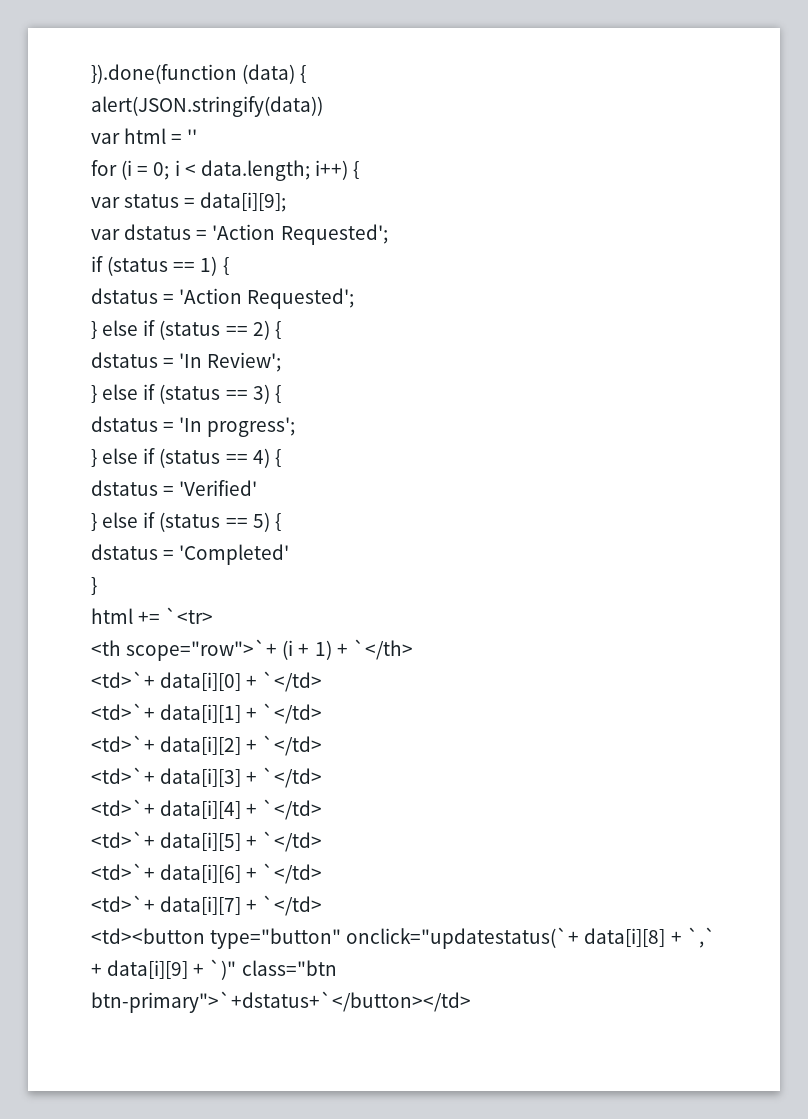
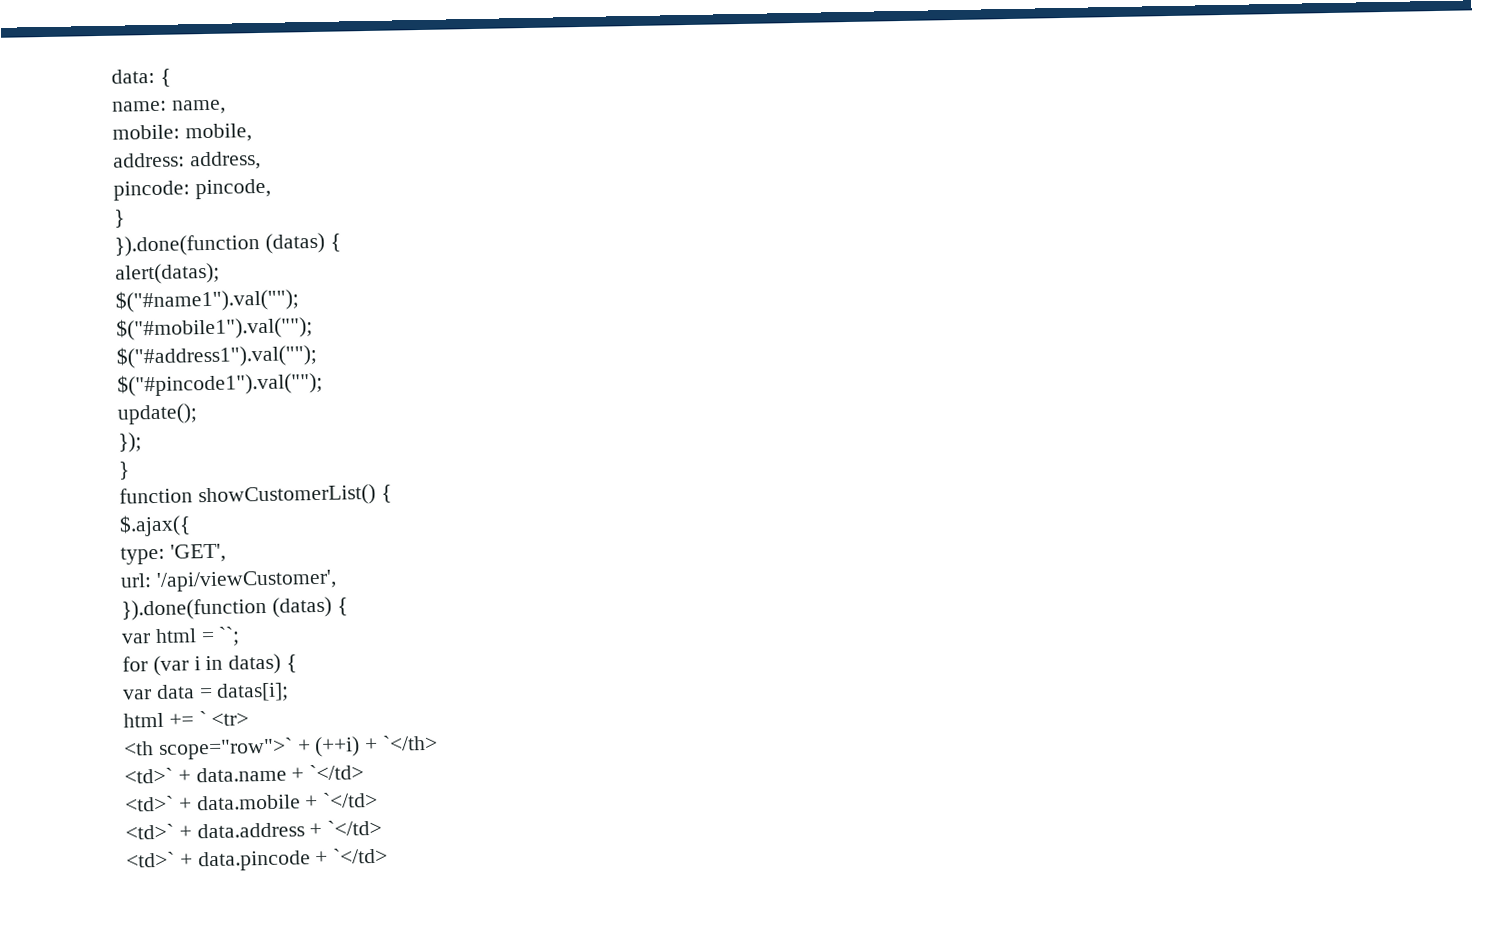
- }).done(function (data) {
- alert(JSON.stringify(data))
+ data: {
+ name: name,
+ mobile: mobile,
+ address: address,
+ pincode: pincode,
+ }
+ }).done(function (datas) {
+ alert(datas);
+ $("#name1").val("");
+ $("#mobile1").val("");
+ $("#address1").val("");
+ $("#pincode1").val("");
+ update();
+ });
+ }
+ function showCustomerList() {
+ $.ajax({
+ type: 'GET',
+ url: '/api/viewCustomer',
+ }).done(function (datas) {
- var html = ''
+ var html = ``;
- for (i = 0; i < data.length; i++) {
- var status = data[i][9];
- var dstatus = 'Action Requested';
- if (status == 1) {
- dstatus = 'Action Requested';
- } else if (status == 2) {
- dstatus = 'In Review';
- } else if (status == 3) {
- dstatus = 'In progress';
- } else if (status == 4) {
- dstatus = 'Verified'
- } else if (status == 5) {
- dstatus = 'Completed'
- }
+ for (var i in datas) {
+ var data = datas[i];
- html += `<tr>
+ html += ` <tr>
- <th scope="row">`+ (i + 1) + `</th>
+ <th scope="row">` + (++i) + `</th>
- <td>`+ data[i][0] + `</td>
- <td>`+ data[i][1] + `</td>
- <td>`+ data[i][2] + `</td>
- <td>`+ data[i][3] + `</td>
- <td>`+ data[i][4] + `</td>
- <td>`+ data[i][5] + `</td>
- <td>`+ data[i][6] + `</td>
- <td>`+ data[i][7] + `</td>
- <td><button type="button" onclick="updatestatus(`+ data[i][8] + `,` + data[i][9] + `)" class="btn btn-primary">`+dstatus+`</button></td>
+ <td>` + data.name + `</td>
+ <td>` + data.mobile + `</td>
+ <td>` + data.address + `</td>
+ <td>` + data.pincode + `</td>

